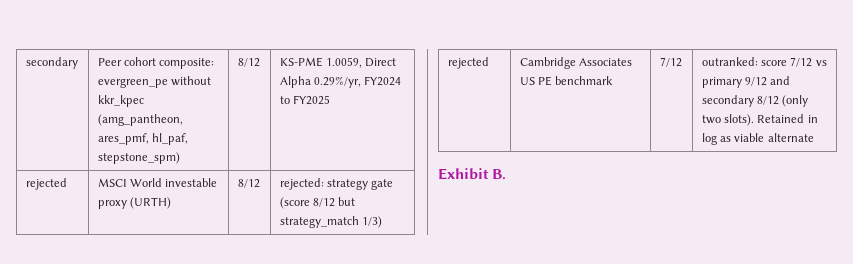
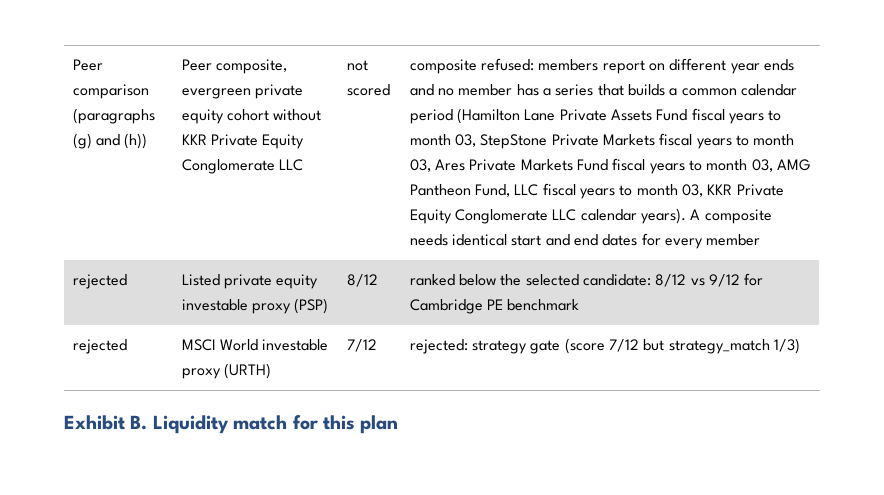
- secondary | Peer cohort composite: evergreen_pe without kkr_kpec (amg_pantheon, ares_pmf, hl_paf, stepstone_spm) | 8/12 | KS-PME 1.0059, Direct Alpha 0.29%/yr, FY2024 to FY2025
+ Peer comparison (paragraphs (g) and (h)) | Peer composite, evergreen private equity cohort without KKR Private Equity Conglomerate LLC | not scored | composite refused: members report on different year ends and no member has a series that builds a common calendar period (Hamilton Lane Private Assets Fund fiscal years to month 03, StepStone Private Markets fiscal years to month 03, Ares Private Markets Fund fiscal years to month 03, AMG Pantheon Fund, LLC fiscal years to month 03, KKR Private Equity Conglomerate LLC calendar years). A composite needs identical start and end dates for every member
+ rejected | Listed private equity investable proxy (PSP) | 8/12 | ranked below the selected candidate: 8/12 vs 9/12 for Cambridge PE benchmark
- rejected | MSCI World investable proxy (URTH) | 8/12 | rejected: strategy gate (score 8/12 but strategy_match 1/3)
+ rejected | MSCI World investable proxy (URTH) | 7/12 | rejected: strategy gate (score 7/12 but strategy_match 1/3)
- rejected | Cambridge Associates US PE benchmark | 7/12 | outranked: score 7/12 vs primary 9/12 and secondary 8/12 (only two slots). Retained in log as viable alternate
- Exhibit B.
+ Exhibit B. Liquidity match for this plan

